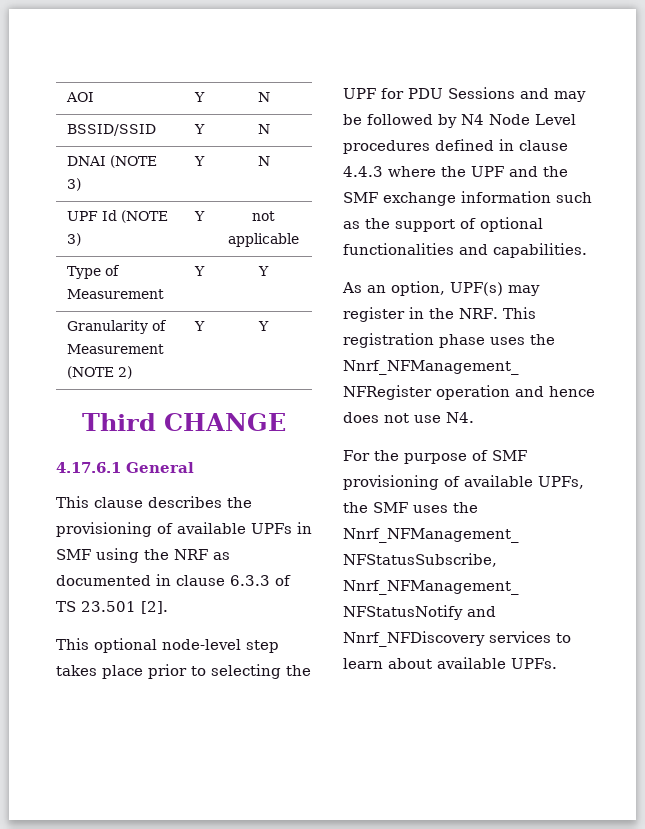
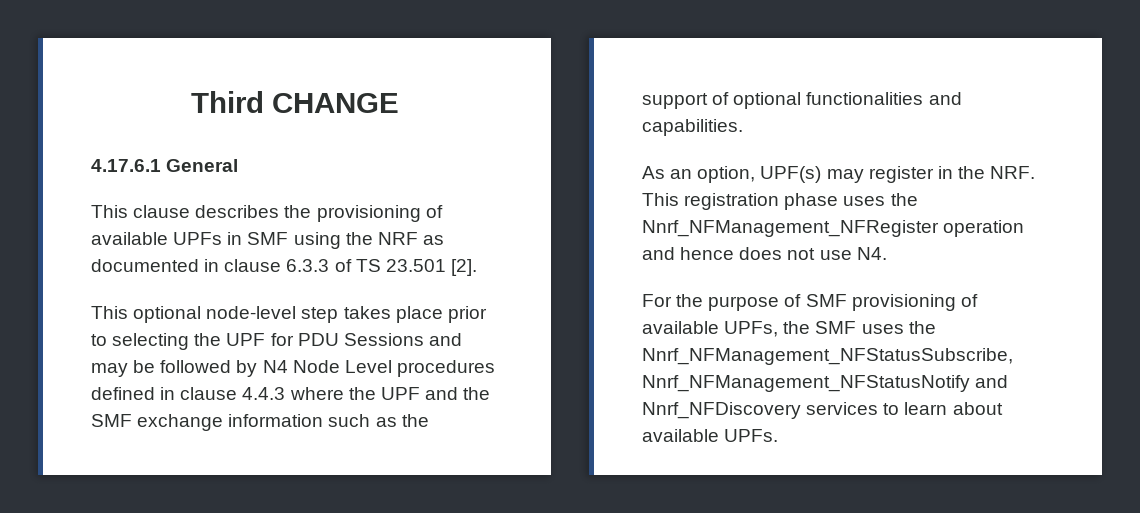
- AOI | Y | N
- BSSID/SSID | Y | N
- DNAI (NOTE 3) | Y | N
- UPF Id (NOTE 3) | Y | not applicable
- Type of Measurement | Y | Y
- Granularity of Measurement (NOTE 2) | Y | Y

